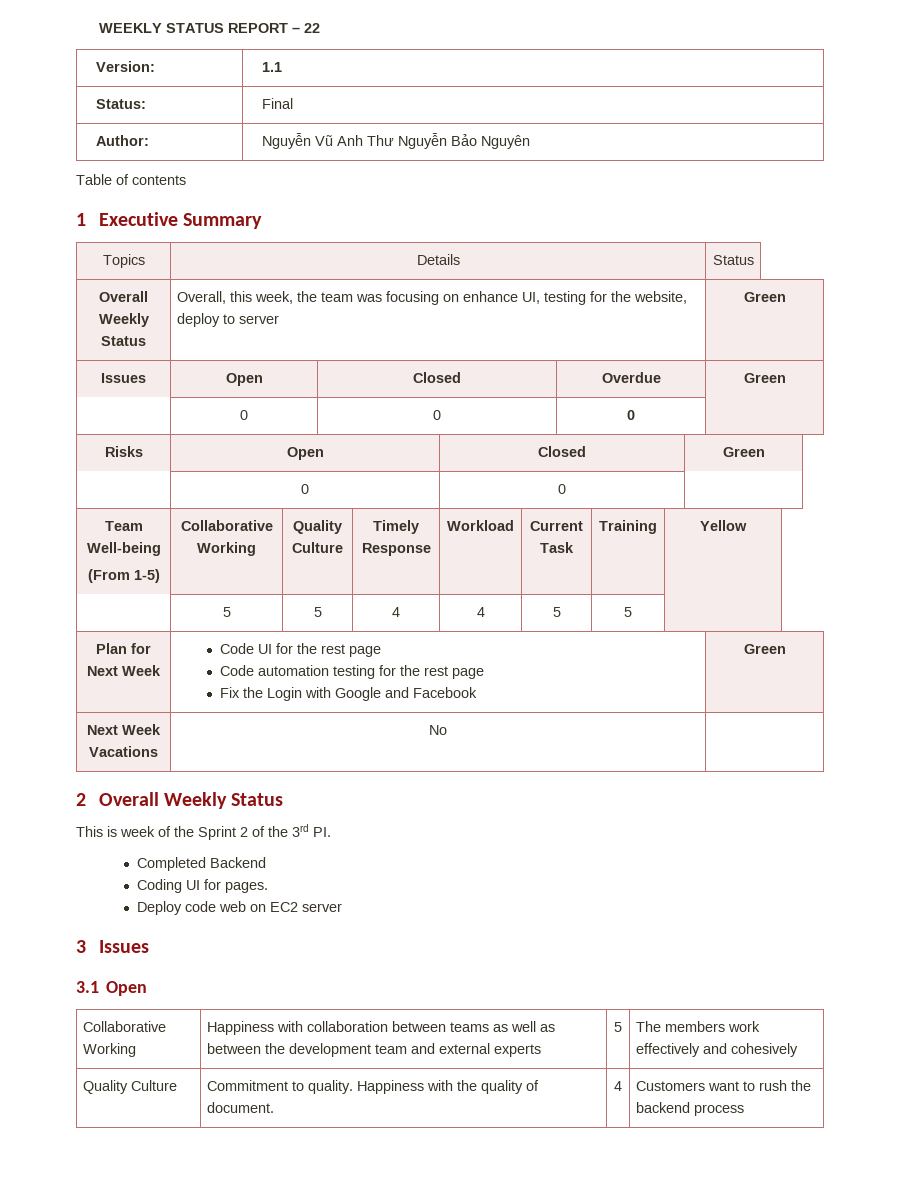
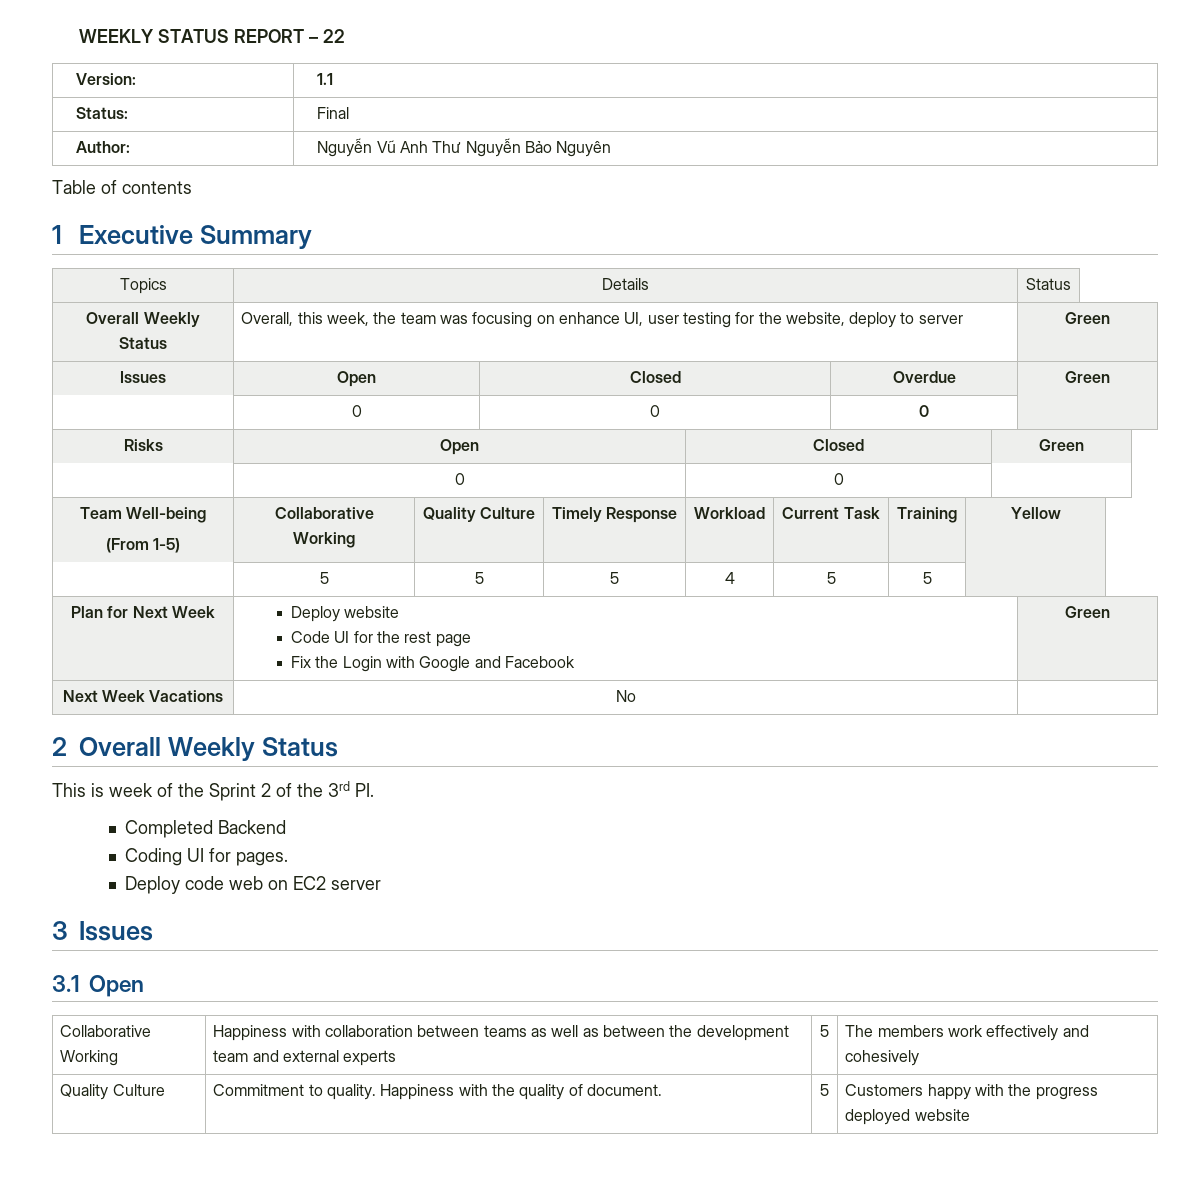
- Overall Weekly Status | Overall, this week, the team was focusing on enhance UI, testing for the website, deploy to server | Green
+ Overall Weekly Status | Overall, this week, the team was focusing on enhance UI, user testing for the website, deploy to server | Green
- | 5 | 5 | 4 | 4 | 5 | 5 |
+ | 5 | 5 | 5 | 4 | 5 | 5 |
- Plan for Next Week | Code UI for the rest page
- Code automation testing for the rest page
+ Plan for Next Week | Deploy website
+ Code UI for the rest page
- Quality Culture | Commitment to quality. Happiness with the quality of document. | 4 | Customers want to rush the backend process
+ Quality Culture | Commitment to quality. Happiness with the quality of document. | 5 | Customers happy with the progress deployed website

